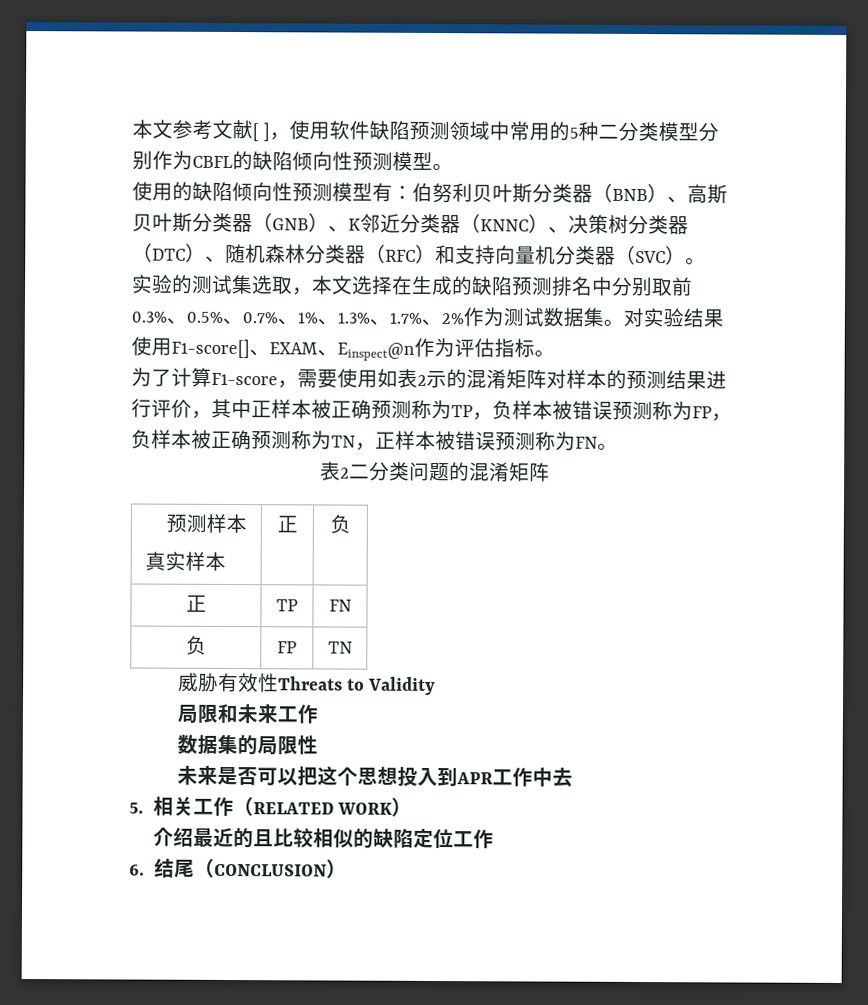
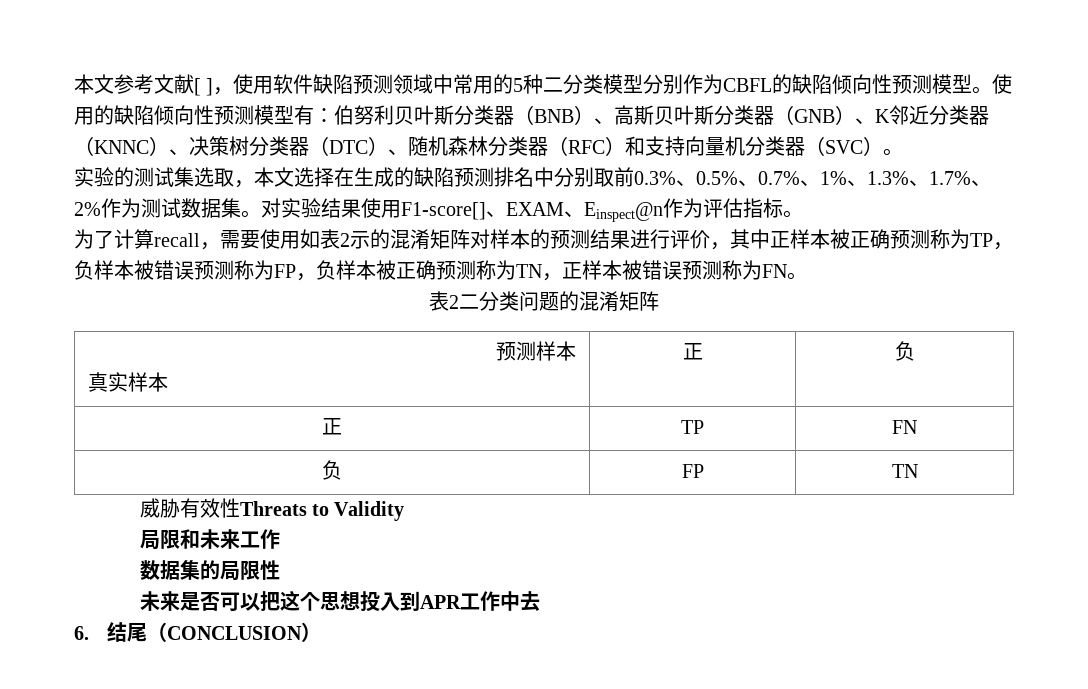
- 本文参考文献[ ]，使用软件缺陷预测领域中常用的5种二分类模型分别作为CBFL的缺陷倾向性预测模型。
- 使用的缺陷倾向性预测模型有：
+ 本文参考文献[ ]，使用软件缺陷预测领域中常用的5种二分类模型分别作为CBFL的缺陷倾向性预测模型。使用的缺陷倾向性预测模型有：
- 为了计算F1-score，需要使用如表2示的混淆矩阵对样本的预测结果进行评价，其中正样本被正确预测称为TP，负样本被错误预测称为FP，负样本被正确预测称为TN，正样本被错误预测称为FN。
+ 为了计算recall，需要使用如表2示的混淆矩阵对样本的预测结果进行评价，其中正样本被正确预测称为TP，负样本被错误预测称为FP，负样本被正确预测称为TN，正样本被错误预测称为FN。
- 5.相关工作（RELATED WORK）
- 介绍最近的且比较相似的缺陷定位工作

